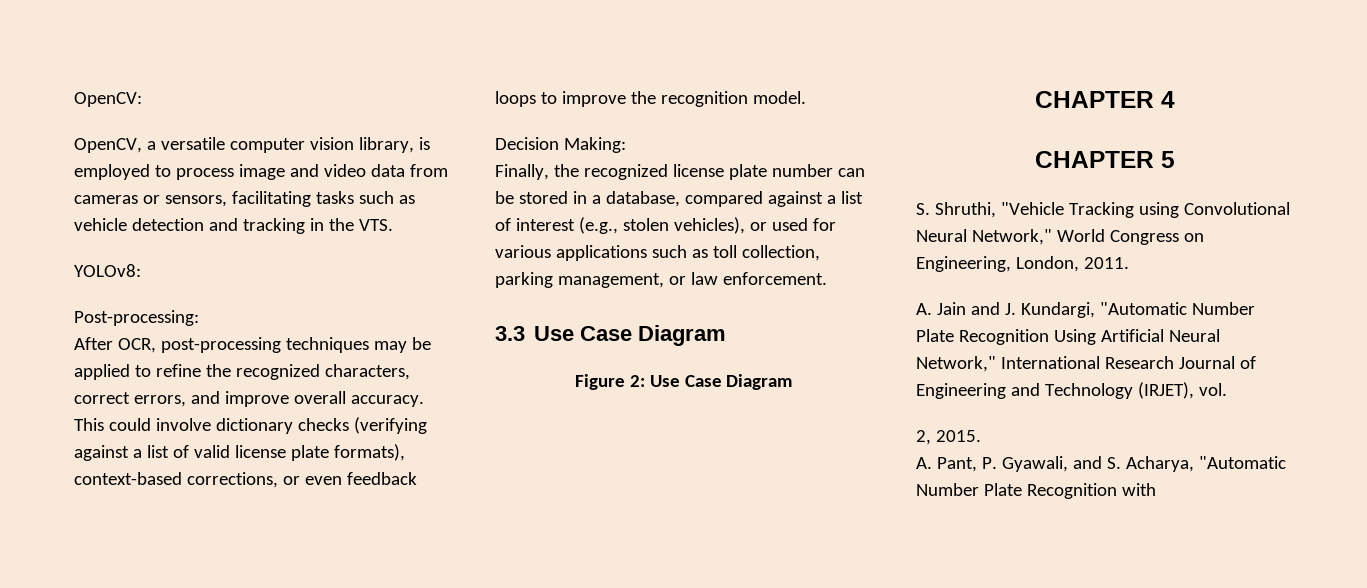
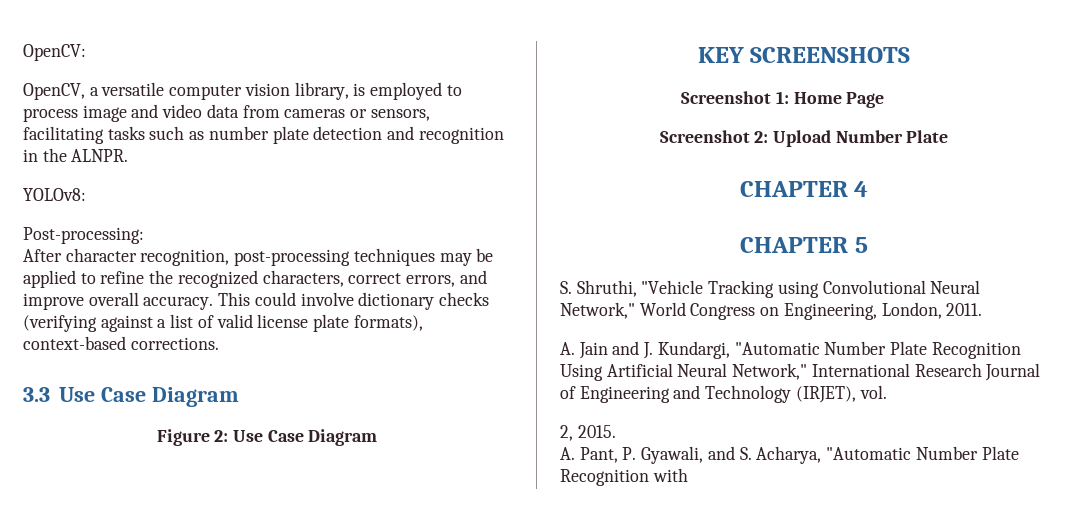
- OpenCV, a versatile computer vision library, is employed to process image and video data from cameras or sensors, facilitating tasks such as vehicle detection and tracking in the VTS.
+ OpenCV, a versatile computer vision library, is employed to process image and video data from cameras or sensors, facilitating tasks such as number plate detection and recognition in the ALNPR.
- After OCR, post-processing techniques may be applied to refine the recognized characters, correct errors, and improve overall accuracy.
+ After character recognition, post-processing techniques may be applied to refine the recognized characters, correct errors, and improve overall accuracy.
- This could involve dictionary checks (verifying against a list of valid license plate formats), context-based corrections, or even feedback loops to improve the recognition model.
- Decision Making:
- Finally, the recognized license plate number can be stored in a database, compared against a list of interest (e.g., stolen vehicles), or used for various applications such as toll collection, parking management, or law enforcement.
+ This could involve dictionary checks (verifying against a list of valid license plate formats), context-based corrections.
+ KEY SCREENSHOTS
+ Screenshot 1: Home Page
+ Screenshot 2: Upload Number Plate

